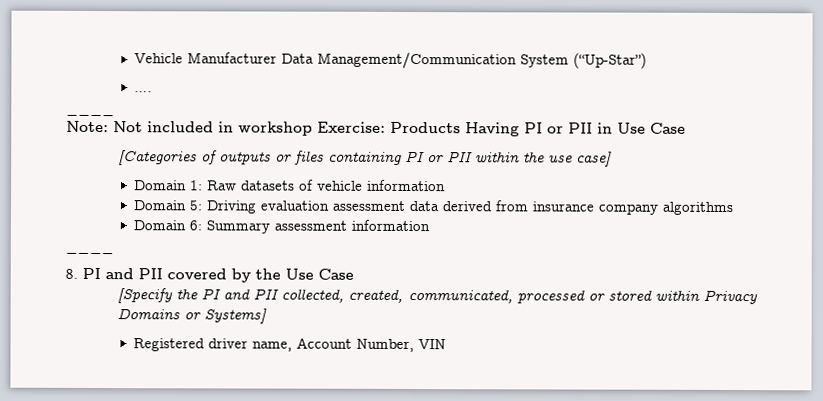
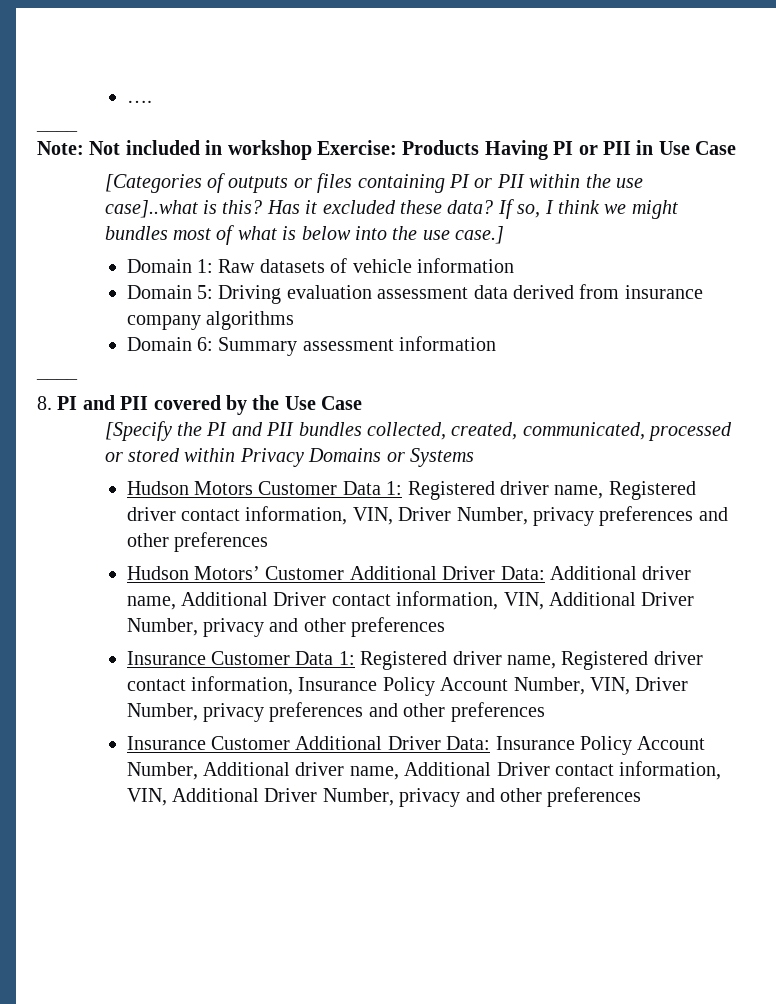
- Vehicle Manufacturer Data Management/Communication System (“Up-Star”)
- [Categories of outputs or files containing PI or PII within the use case]
+ [Categories of outputs or files containing PI or PII within the use case]..what is this? Has it excluded these data? If so, I think we might bundles most of what is below into the use case.]
- [Specify the PI and PII collected, created, communicated, processed or stored within Privacy Domains or Systems]
- Registered driver name, Account Number, VIN
+ [Specify the PI and PII bundles collected, created, communicated, processed or stored within Privacy Domains or Systems
+ Hudson Motors Customer Data 1: Registered driver name, Registered driver contact information, VIN, Driver Number, privacy preferences and other preferences
+ Hudson Motors’ Customer Additional Driver Data: Additional driver name, Additional Driver contact information, VIN, Additional Driver Number, privacy and other preferences
+ Insurance Customer Data 1: Registered driver name, Registered driver contact information, Insurance Policy Account Number, VIN, Driver Number, privacy preferences and other preferences
+ Insurance Customer Additional Driver Data: Insurance Policy Account Number, Additional driver name, Additional Driver contact information, VIN, Additional Driver Number, privacy and other preferences

